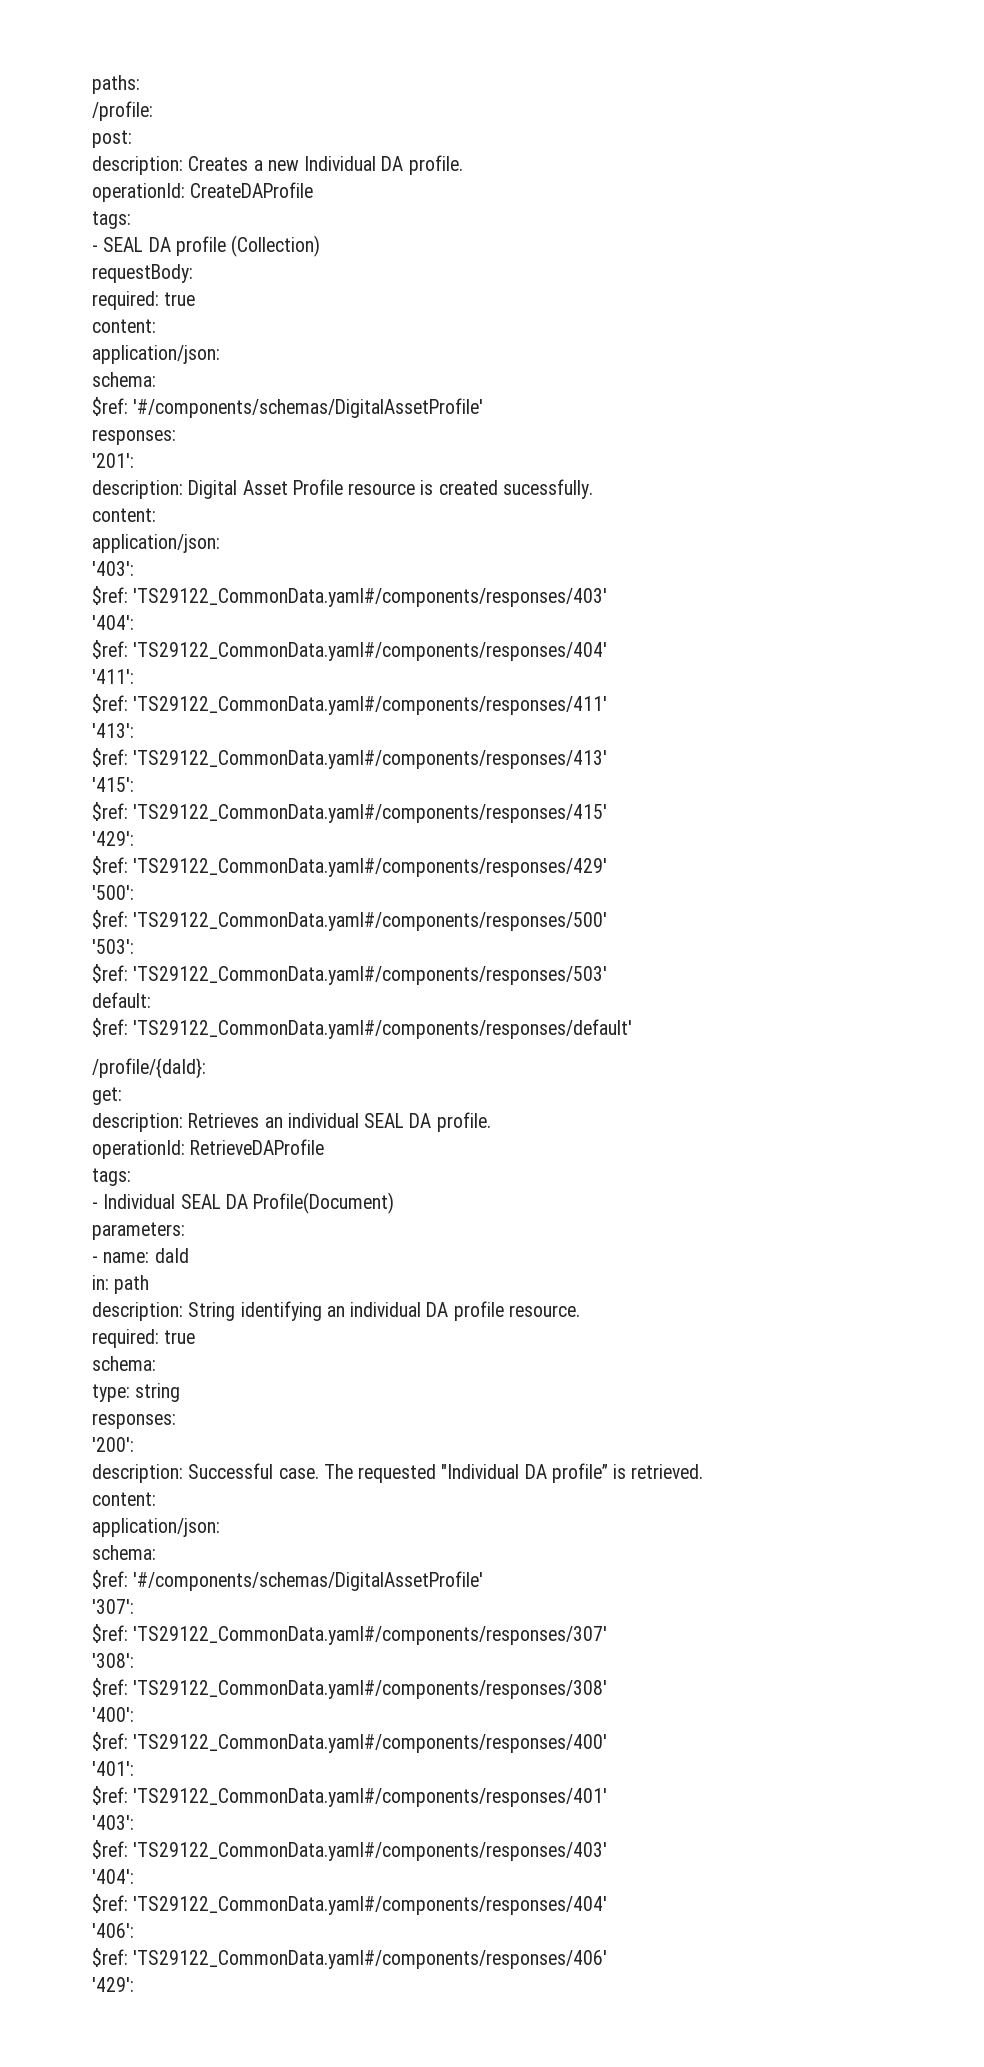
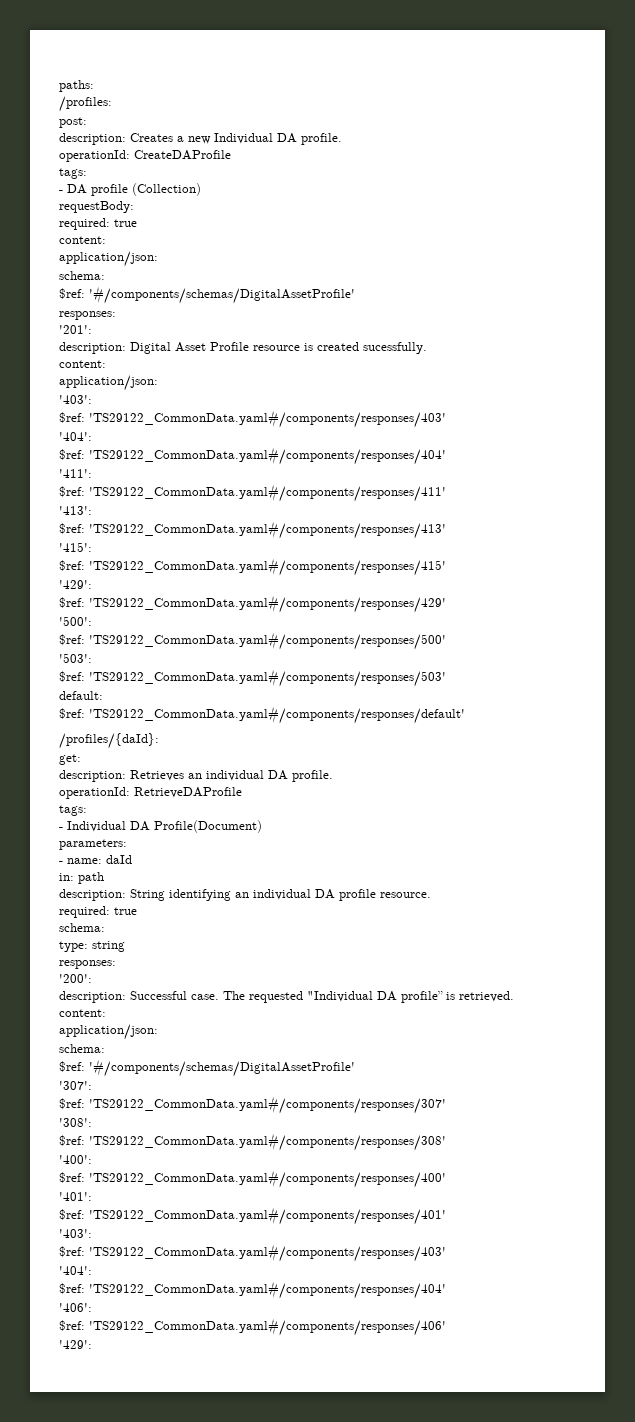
- /profile:
+ /profiles:
- - SEAL DA profile (Collection)
+ - DA profile (Collection)
- /profile/{daId}:
+ /profiles/{daId}:
- description: Retrieves an individual SEAL DA profile.
+ description: Retrieves an individual DA profile.
- - Individual SEAL DA Profile(Document)
+ - Individual DA Profile(Document)

